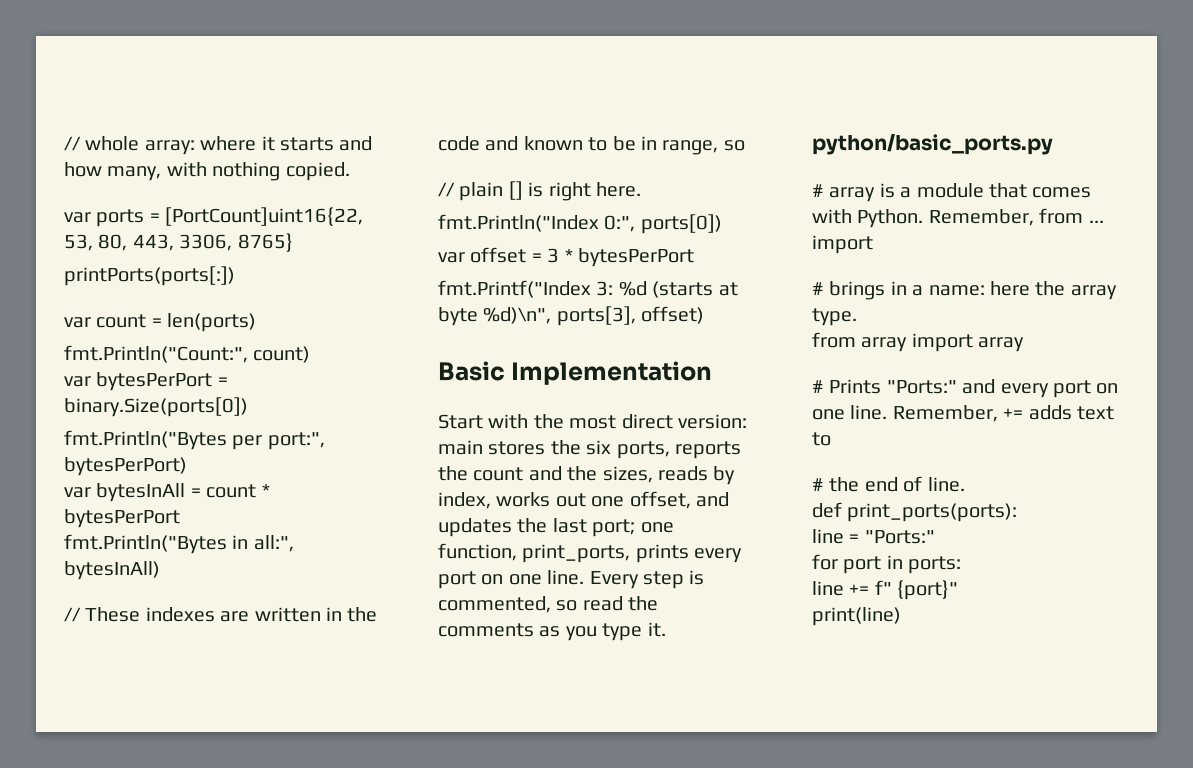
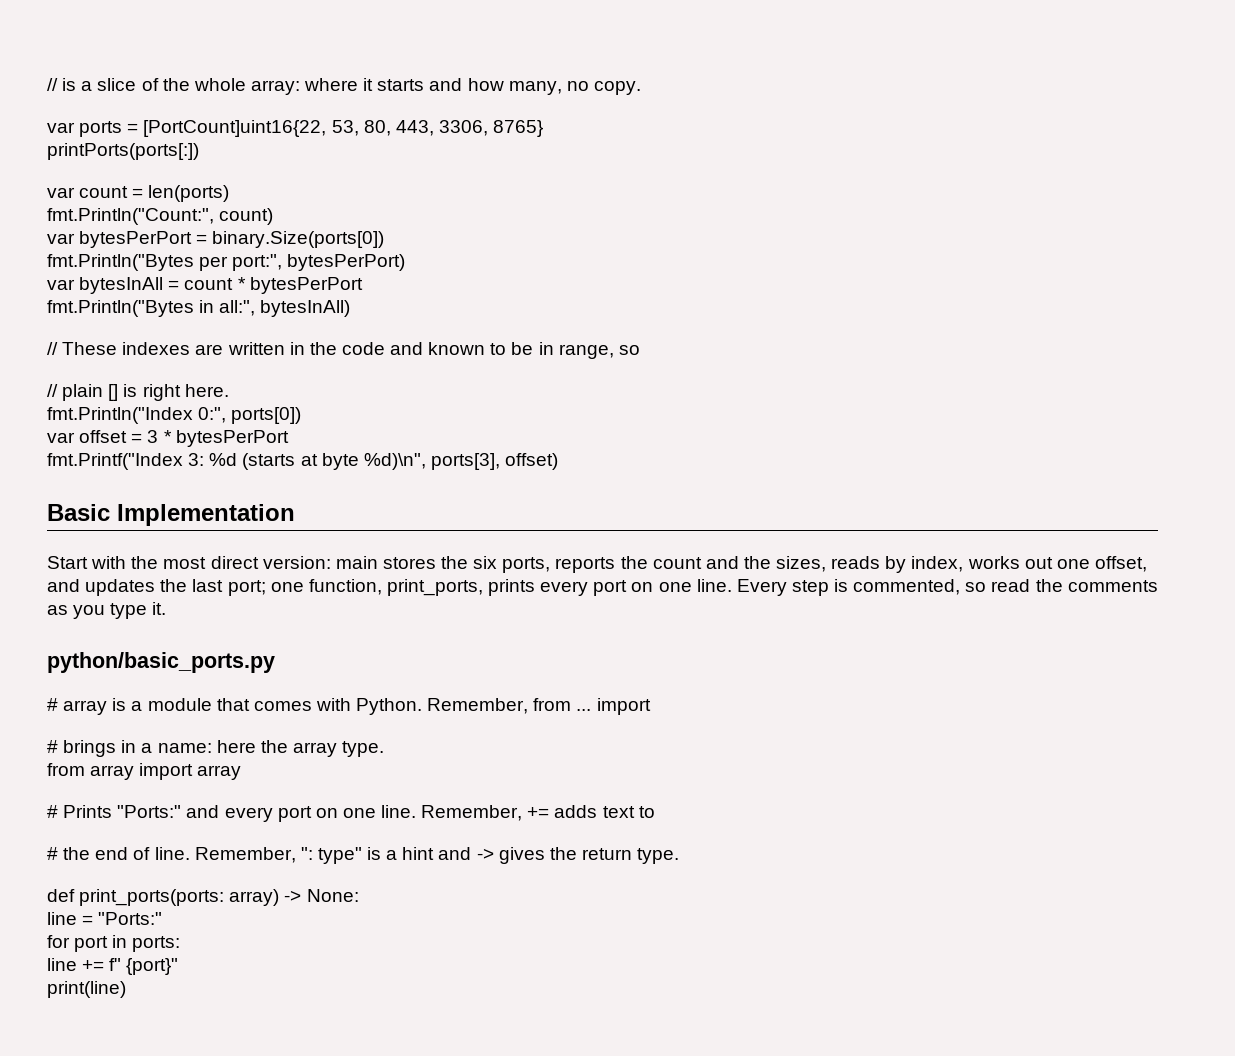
- // whole array: where it starts and how many, with nothing copied.
+ // is a slice of the whole array: where it starts and how many, no copy.
- # the end of line.
- def print_ports(ports):
+ # the end of line. Remember, ": type" is a hint and -> gives the return type.
+ def print_ports(ports: array) -> None:

